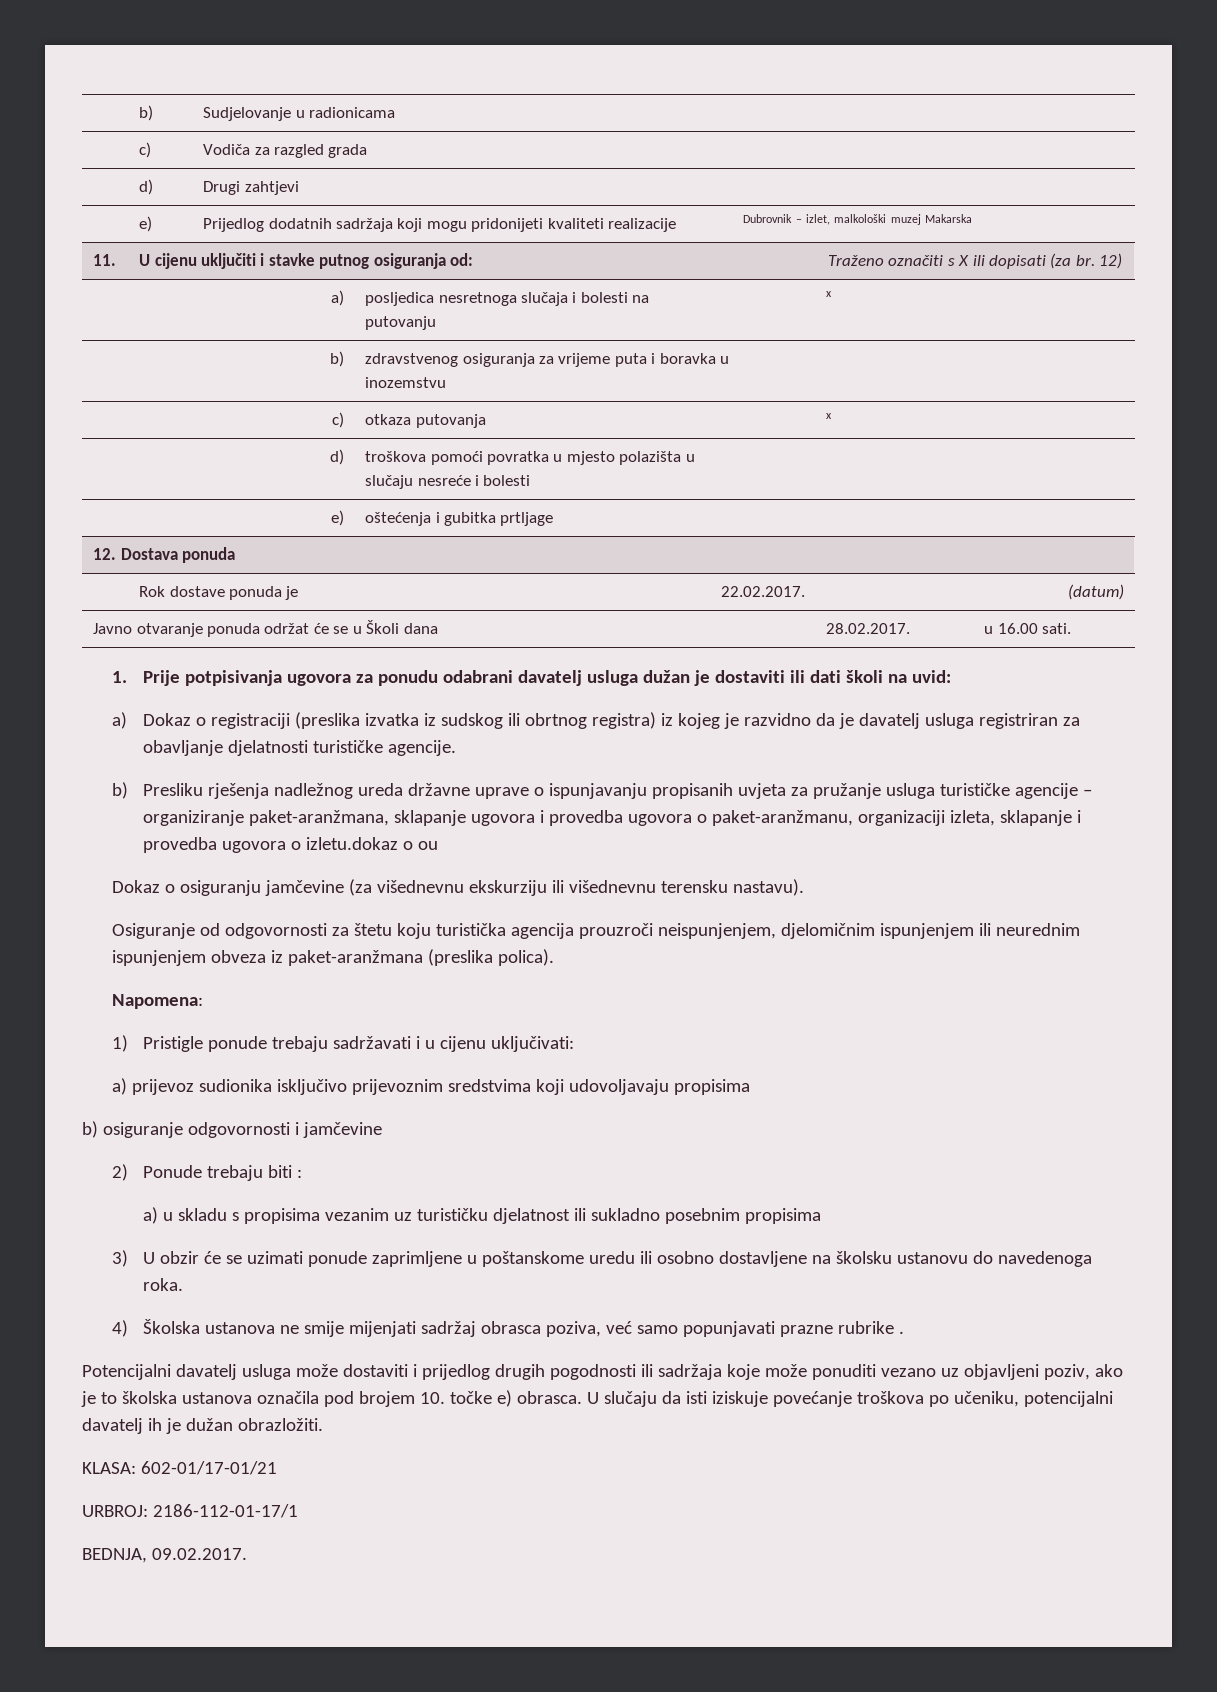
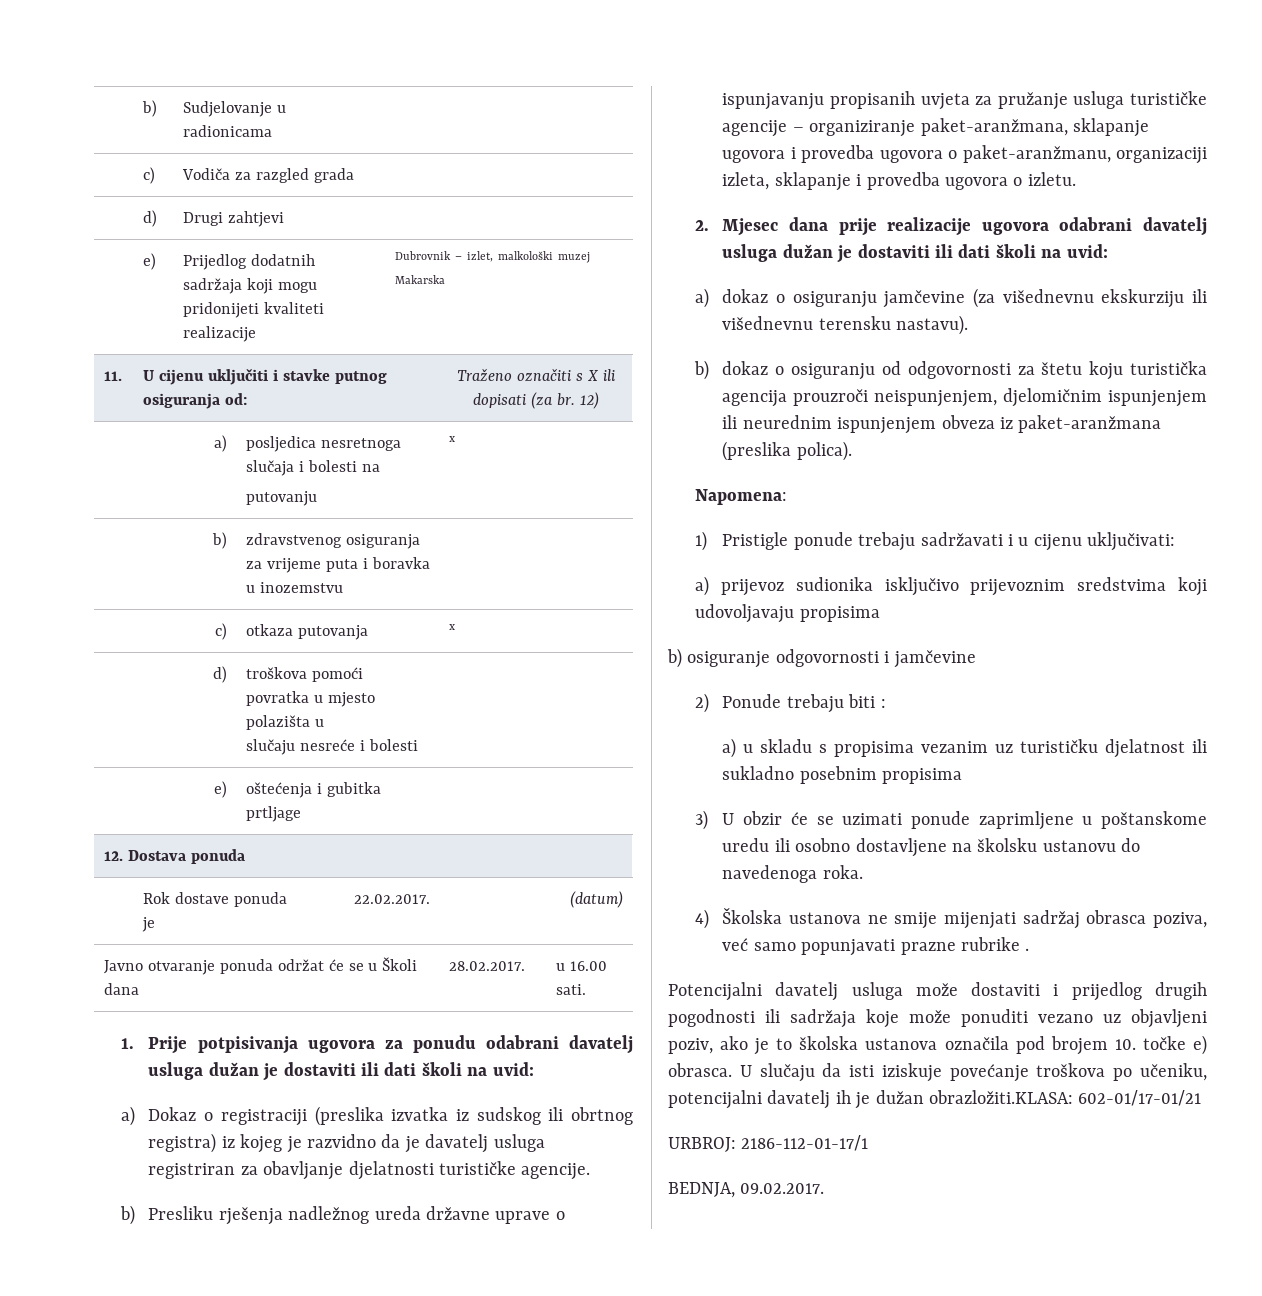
- b) Presliku rješenja nadležnog ureda državne uprave o ispunjavanju propisanih uvjeta za pružanje usluga turističke agencije – organiziranje paket-aranžmana, sklapanje ugovora i provedba ugovora o paket-aranžmanu, organizaciji izleta, sklapanje i provedba ugovora o izletu.dokaz o ou
- Dokaz o osiguranju jamčevine (za višednevnu ekskurziju ili višednevnu terensku nastavu).
+ b) Presliku rješenja nadležnog ureda državne uprave o ispunjavanju propisanih uvjeta za pružanje usluga turističke agencije – organiziranje paket-aranžmana, sklapanje ugovora i provedba ugovora o paket-aranžmanu, organizaciji izleta, sklapanje i provedba ugovora o izletu.
+ 2. Mjesec dana prije realizacije ugovora odabrani davatelj usluga dužan je dostaviti ili dati školi na uvid:
+ a) dokaz o osiguranju jamčevine (za višednevnu ekskurziju ili višednevnu terensku nastavu).
- Osiguranje od odgovornosti za štetu koju turistička agencija prouzroči neispunjenjem, djelomičnim ispunjenjem ili neurednim ispunjenjem obveza iz paket-aranžmana (preslika polica).
+ b) dokaz o osiguranju od odgovornosti za štetu koju turistička agencija prouzroči neispunjenjem, djelomičnim ispunjenjem ili neurednim ispunjenjem obveza iz paket-aranžmana (preslika polica).
- U slučaju da isti iziskuje povećanje troškova po učeniku, potencijalni davatelj ih je dužan obrazložiti.
- KLASA: 602-01/17-01/21
+ U slučaju da isti iziskuje povećanje troškova po učeniku, potencijalni davatelj ih je dužan obrazložiti.KLASA: 602-01/17-01/21

